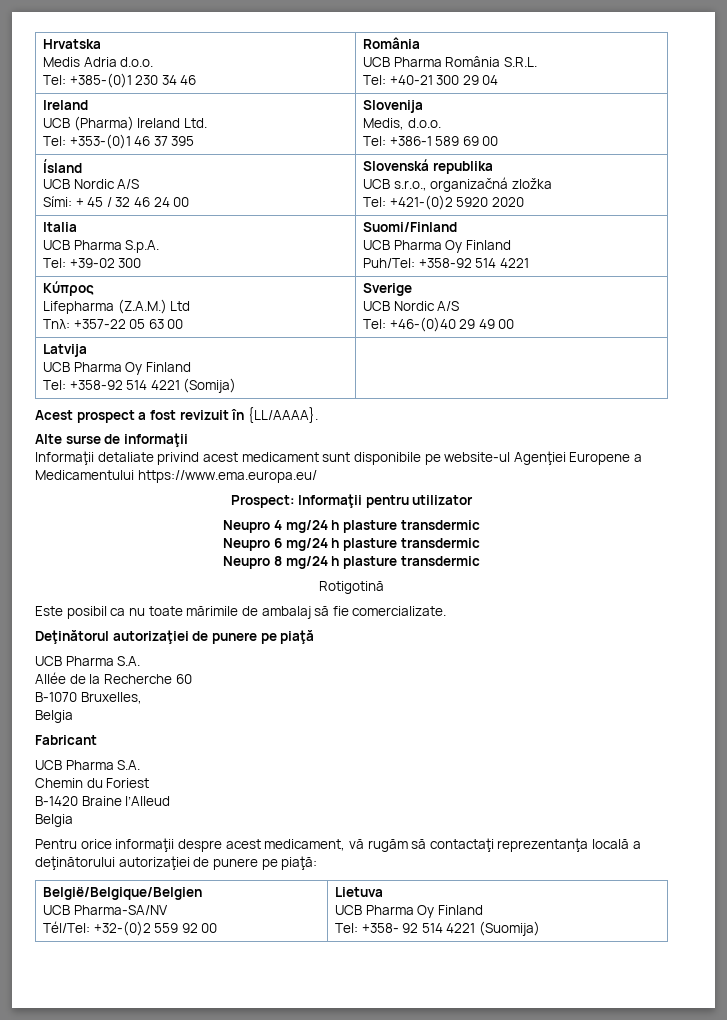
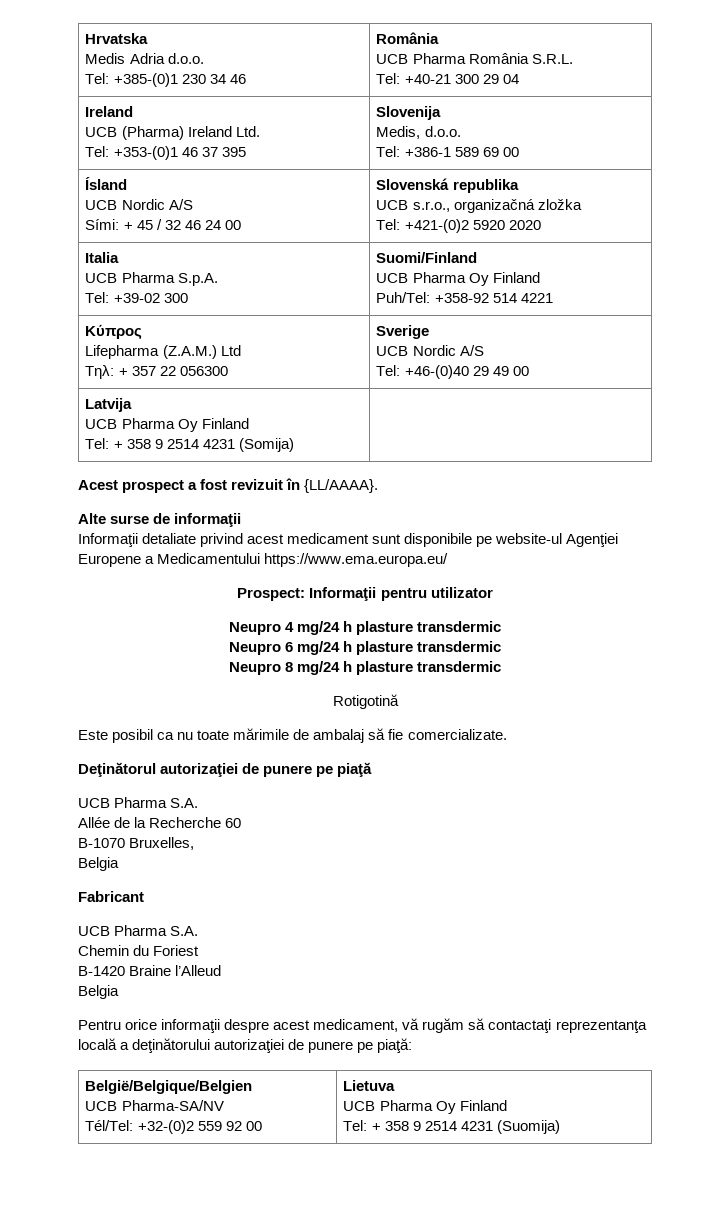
  Κύπρος
  Lifepharma (Z.A.M.) Ltd
- Τηλ: +357-22 05 63 00 | Sverige
+ Τηλ: + 357 22 056300 | Sverige
  Latvija
  UCB Pharma Oy Finland
- Tel: +358-92 514 4221 (Somija) |
+ Tel: + 358 9 2514 4231 (Somija) |
  België/Belgique/Belgien
  UCB Pharma-SA/NV
  Tél/Tel: +32-(0)2 559 92 00 | Lietuva
  UCB Pharma Oy Finland
- Tel: +358- 92 514 4221 (Suomija)
+ Tel: + 358 9 2514 4231 (Suomija)

